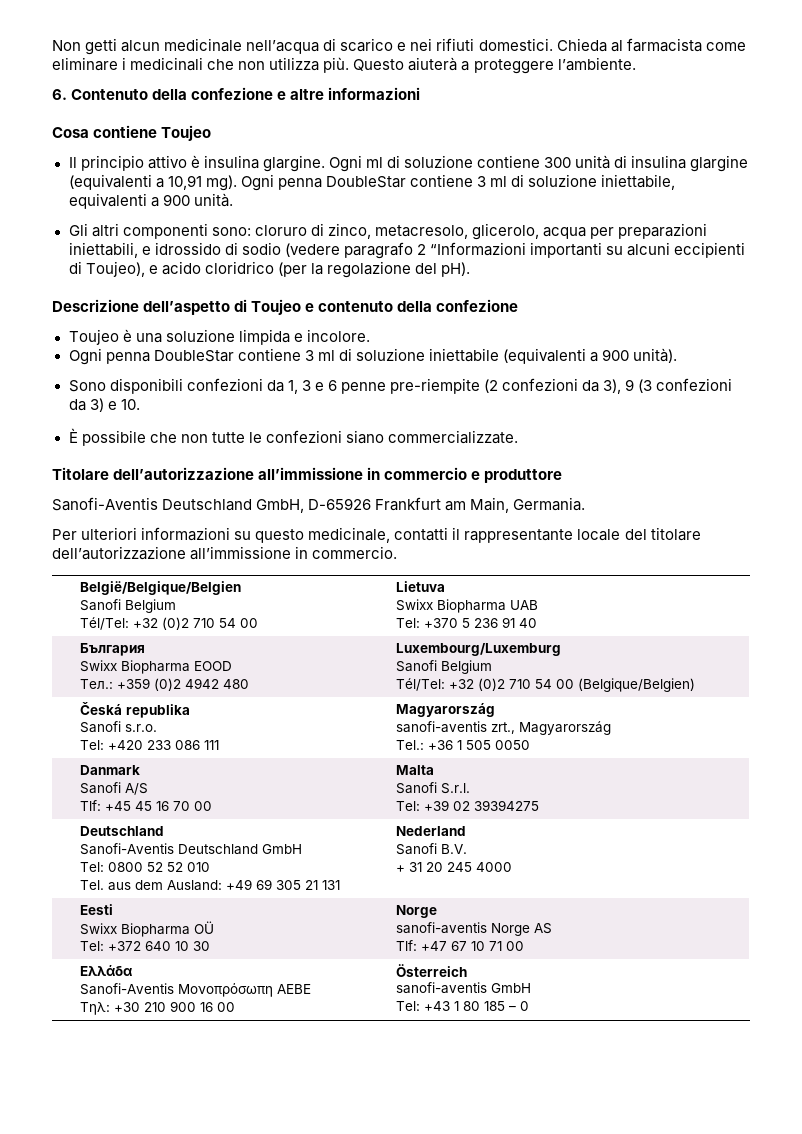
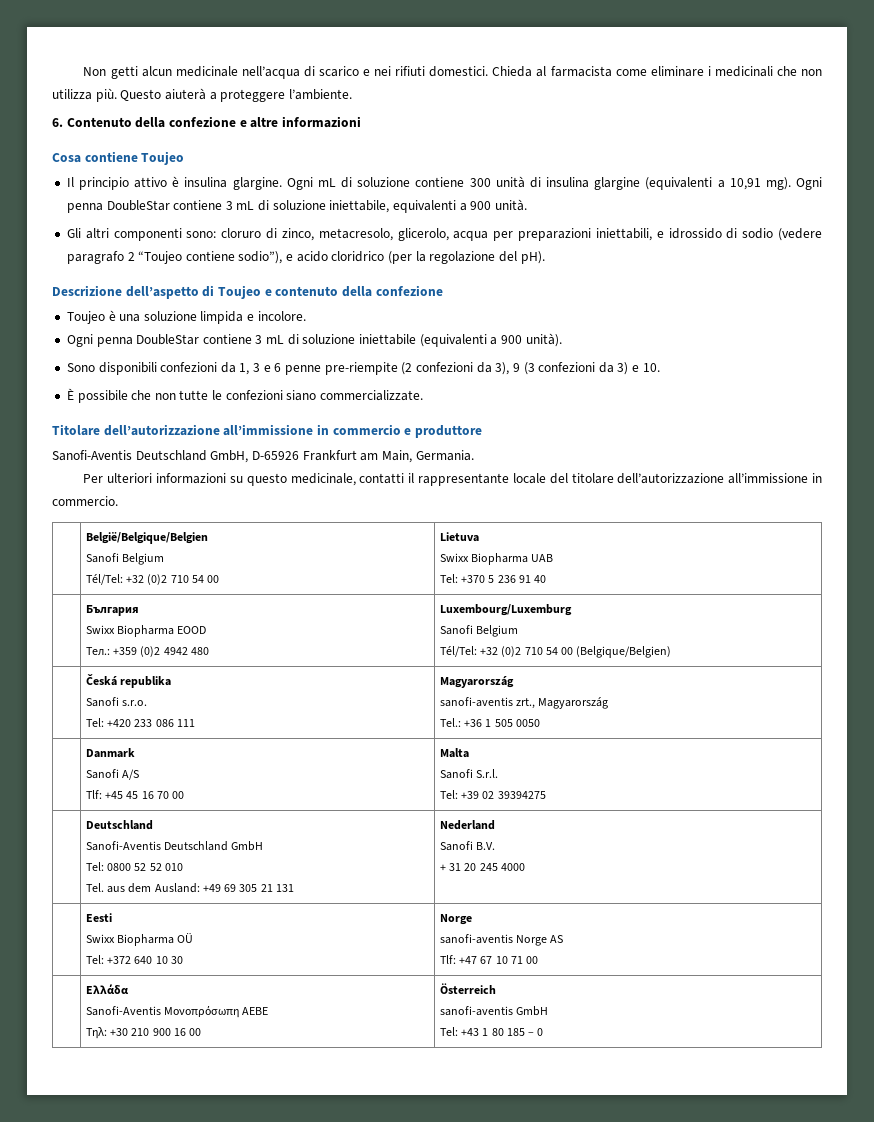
- Ogni ml di soluzione contiene 300 unità di insulina glargine (equivalenti a 10,91 mg).
+ Ogni mL di soluzione contiene 300 unità di insulina glargine (equivalenti a 10,91 mg).
- Ogni penna DoubleStar contiene 3 ml di soluzione iniettabile, equivalenti a 900 unità.
+ Ogni penna DoubleStar contiene 3 mL di soluzione iniettabile, equivalenti a 900 unità.
- Gli altri componenti sono: cloruro di zinco, metacresolo, glicerolo, acqua per preparazioni iniettabili, e idrossido di sodio (vedere paragrafo 2 “Informazioni importanti su alcuni eccipienti di Toujeo), e acido cloridrico (per la regolazione del pH).
+ Gli altri componenti sono: cloruro di zinco, metacresolo, glicerolo, acqua per preparazioni iniettabili, e idrossido di sodio (vedere paragrafo 2 “Toujeo contiene sodio”), e acido cloridrico (per la regolazione del pH).
- Ogni penna DoubleStar contiene 3 ml di soluzione iniettabile (equivalenti a 900 unità).
+ Ogni penna DoubleStar contiene 3 mL di soluzione iniettabile (equivalenti a 900 unità).

